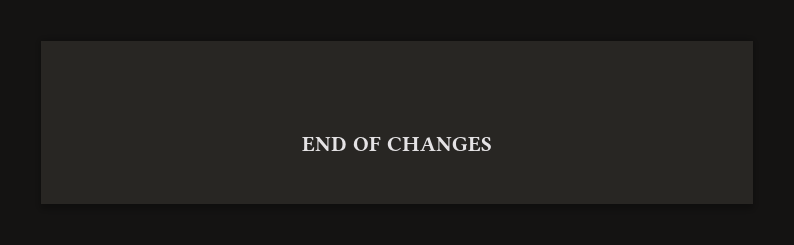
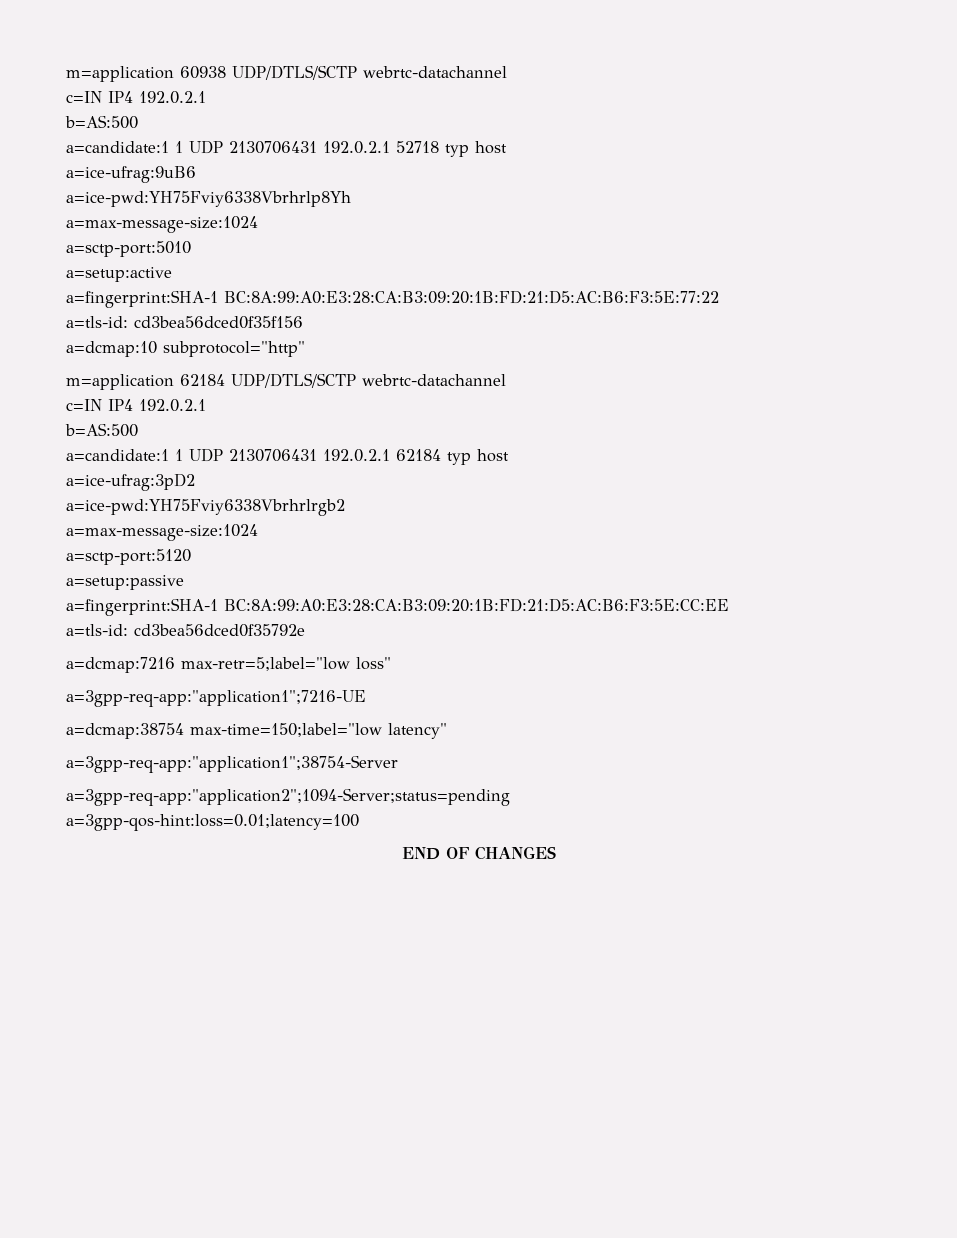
+ m=application 60938 UDP/DTLS/SCTP webrtc-datachannel
+ c=IN IP4 192.0.2.1
+ b=AS:500
+ a=candidate:1 1 UDP 2130706431 192.0.2.1 52718 typ host
+ a=ice-ufrag:9uB6
+ a=ice-pwd:YH75Fviy6338Vbrhrlp8Yh
+ a=max-message-size:1024
+ a=sctp-port:5010
+ a=setup:active
+ a=fingerprint:SHA-1 BC:8A:99:A0:E3:28:CA:B3:09:20:1B:FD:21:D5:AC:B6:F3:5E:77:22
+ a=tls-id: cd3bea56dced0f35f156
+ a=dcmap:10 subprotocol="http"
+ m=application 62184 UDP/DTLS/SCTP webrtc-datachannel
+ c=IN IP4 192.0.2.1
+ b=AS:500
+ a=candidate:1 1 UDP 2130706431 192.0.2.1 62184 typ host
+ a=ice-ufrag:3pD2
+ a=ice-pwd:YH75Fviy6338Vbrhrlrgb2
+ a=max-message-size:1024
+ a=sctp-port:5120
+ a=setup:passive
+ a=fingerprint:SHA-1 BC:8A:99:A0:E3:28:CA:B3:09:20:1B:FD:21:D5:AC:B6:F3:5E:CC:EE
+ a=tls-id: cd3bea56dced0f35792e
+ a=dcmap:7216 max-retr=5;label="low loss"
+ a=3gpp-req-app:"application1";7216-UE
+ a=dcmap:38754 max-time=150;label="low latency"
+ a=3gpp-req-app:"application1";38754-Server
+ a=3gpp-req-app:"application2";1094-Server;status=pending
+ a=3gpp-qos-hint:loss=0.01;latency=100

